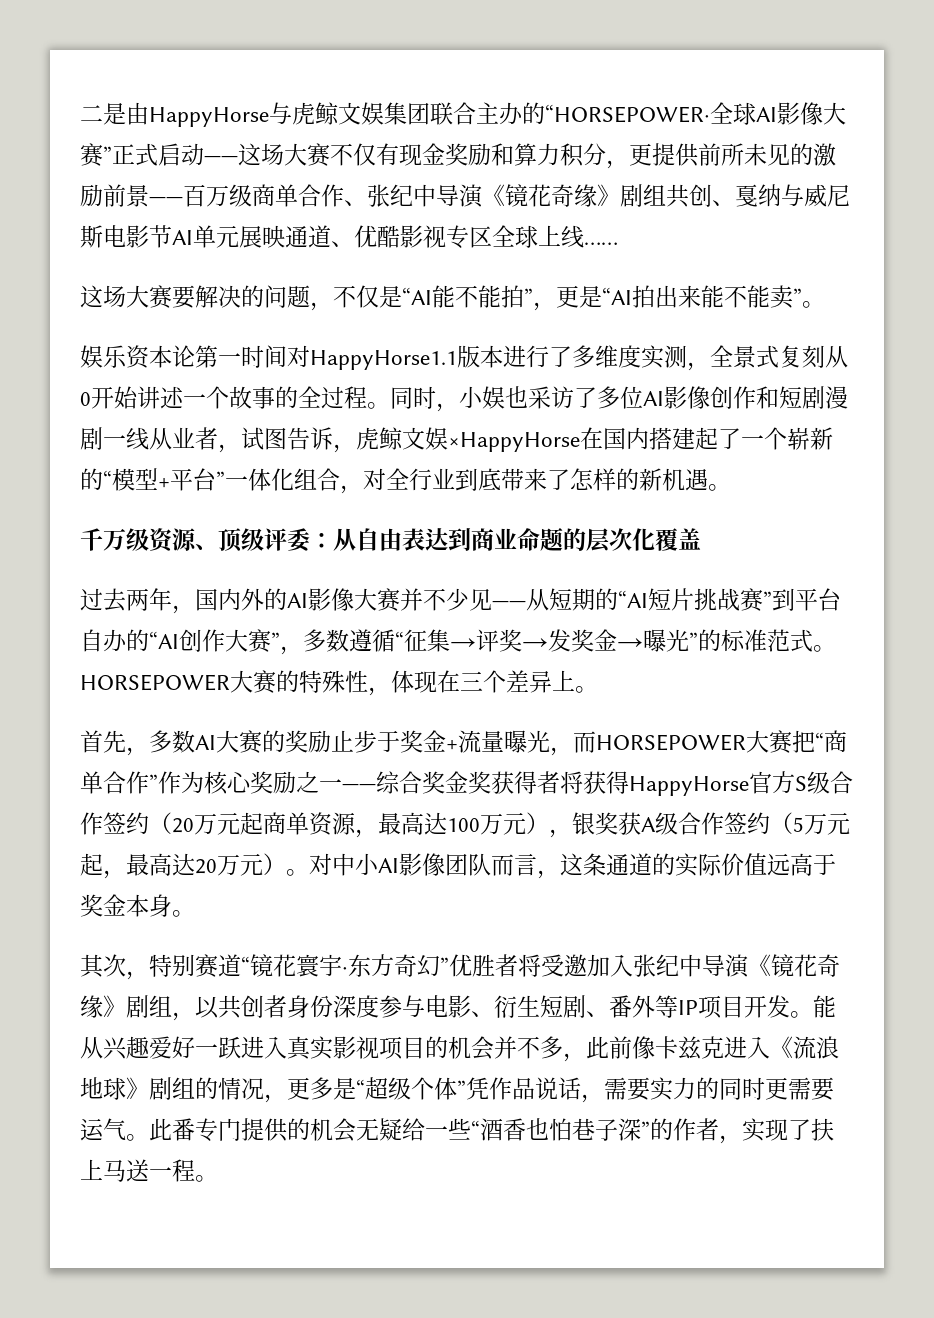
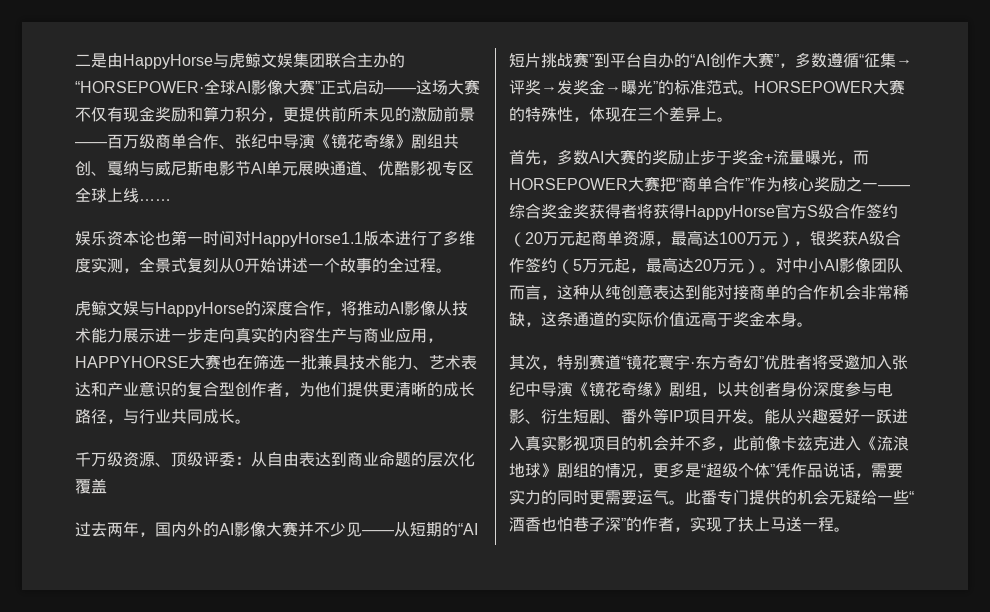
- 这场大赛要解决的问题，不仅是“AI能不能拍”，更是“AI拍出来能不能卖”。
- 娱乐资本论第一时间对HappyHorse1.1版本进行了多维度实测，全景式复刻从0开始讲述一个故事的全过程。同时，小娱也采访了多位AI影像创作和短剧漫剧一线从业者，试图告诉，虎鲸文娱×HappyHorse在国内搭建起了一个崭新的“模型+平台”一体化组合，对全行业到底带来了怎样的新机遇。
+ 娱乐资本论也第一时间对HappyHorse1.1版本进行了多维度实测，全景式复刻从0开始讲述一个故事的全过程。
+ 虎鲸文娱与HappyHorse的深度合作，将推动AI影像从技术能力展示进一步走向真实的内容生产与商业应用，HAPPYHORSE大赛也在筛选一批兼具技术能力、艺术表达和产业意识的复合型创作者，为他们提供更清晰的成长路径，与行业共同成长。
- 对中小AI影像团队而言，这条通道的实际价值远高于奖金本身。
+ 对中小AI影像团队而言，这种从纯创意表达到能对接商单的合作机会非常稀缺，这条通道的实际价值远高于奖金本身。

